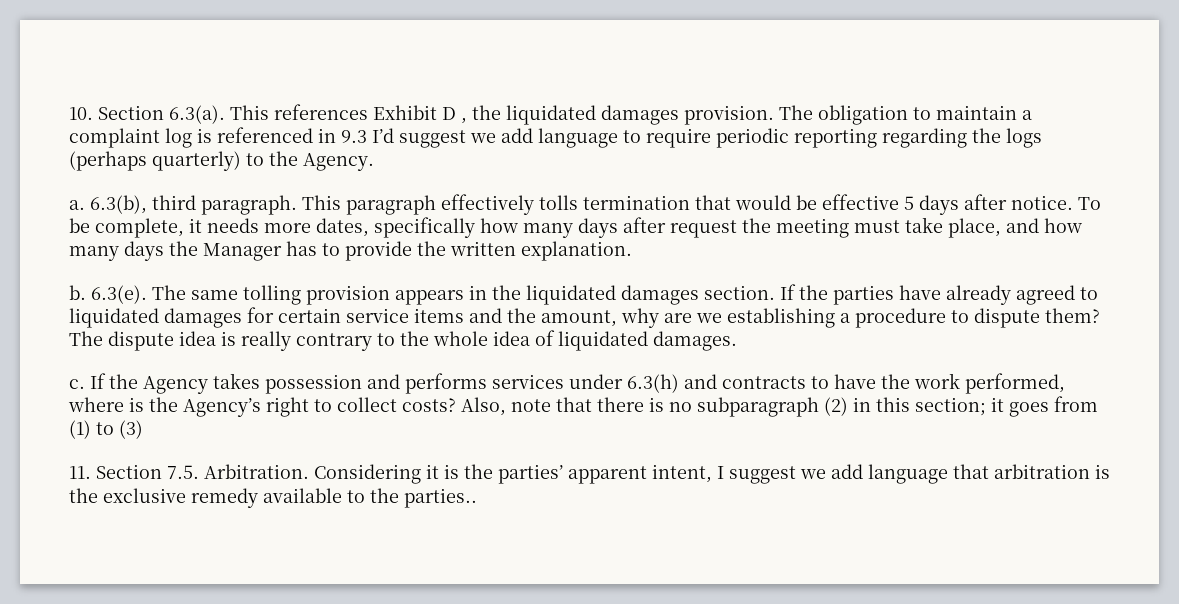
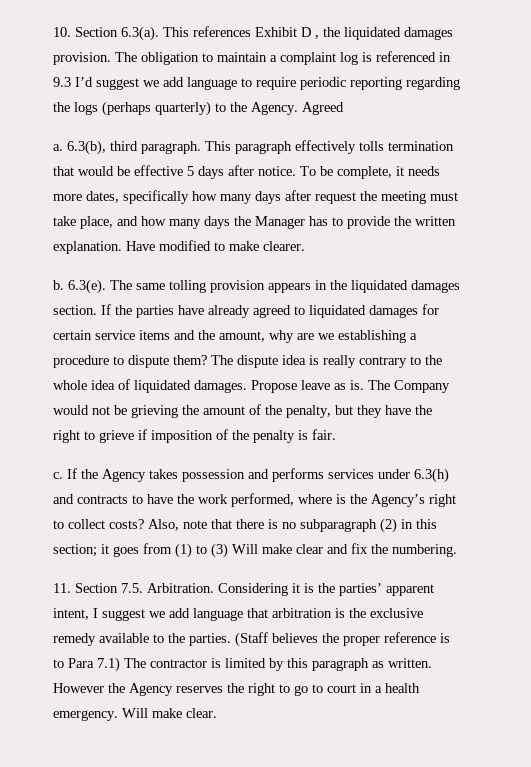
+ Agreed
+ Have modified to make clearer.
+ Propose leave as is. The Company would not be grieving the amount of the penalty, but they have the right to grieve if imposition of the penalty is fair.
- Also, note that there is no subparagraph (2) in this section; it goes from (1) to (3)
+ Also, note that there is no subparagraph (2) in this section; it goes from (1) to (3) Will make clear and fix the numbering.
- Considering it is the parties’ apparent intent, I suggest we add language that arbitration is the exclusive remedy available to the parties..
+ Considering it is the parties’ apparent intent, I suggest we add language that arbitration is the exclusive remedy available to the parties. (Staff believes the proper reference is to Para 7.1) The contractor is limited by this paragraph as written. However the Agency reserves the right to go to court in a health emergency. Will make clear.

